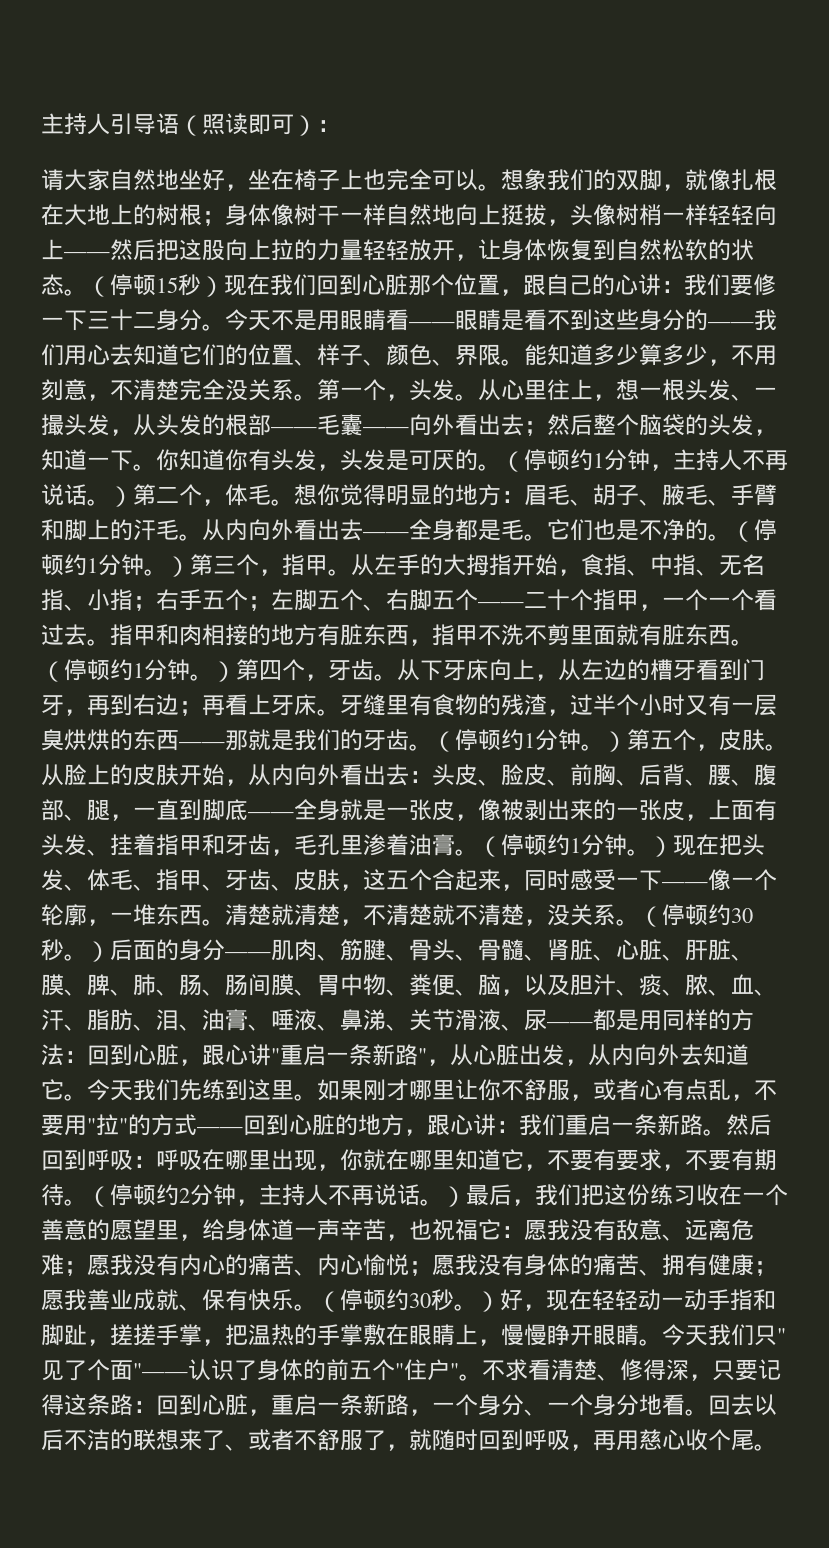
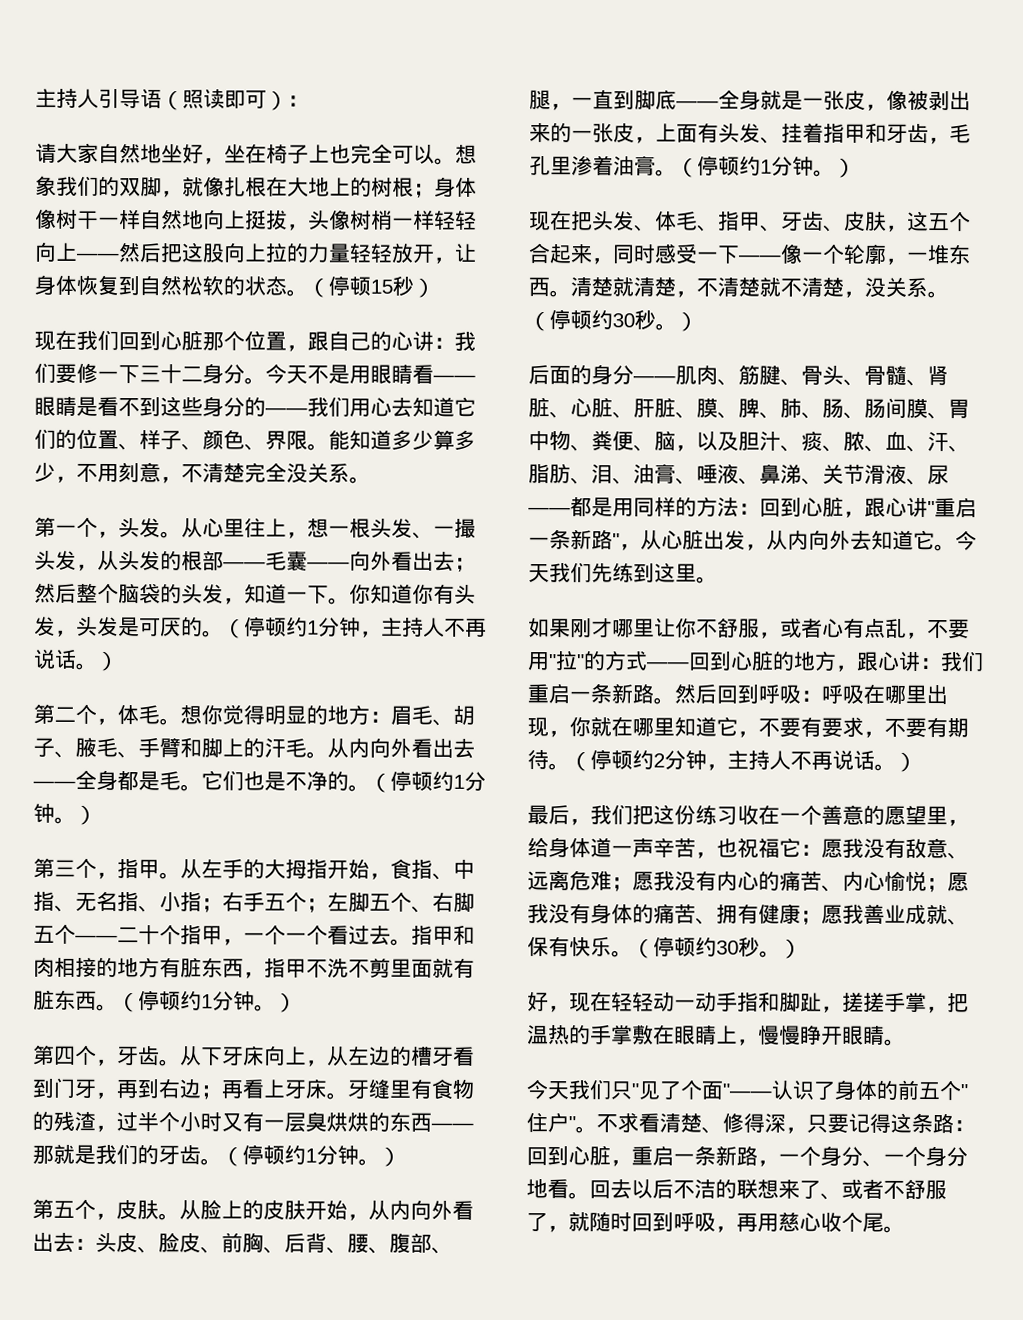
- （停顿15秒）现在我们回到心脏那个位置，跟自己的心讲：我们要修一下三十二身分。
+ （停顿15秒）
+ 现在我们回到心脏那个位置，跟自己的心讲：我们要修一下三十二身分。
- 能知道多少算多少，不用刻意，不清楚完全没关系。第一个，头发。
+ 能知道多少算多少，不用刻意，不清楚完全没关系。
+ 第一个，头发。
- （停顿约1分钟，主持人不再说话。）第二个，体毛。
+ （停顿约1分钟，主持人不再说话。）
+ 第二个，体毛。
- 它们也是不净的。（停顿约1分钟。）第三个，指甲。
+ 它们也是不净的。（停顿约1分钟。）
+ 第三个，指甲。
- 指甲和肉相接的地方有脏东西，指甲不洗不剪里面就有脏东西。（停顿约1分钟。）第四个，牙齿。
+ 指甲和肉相接的地方有脏东西，指甲不洗不剪里面就有脏东西。（停顿约1分钟。）
+ 第四个，牙齿。
- 牙缝里有食物的残渣，过半个小时又有一层臭烘烘的东西——那就是我们的牙齿。（停顿约1分钟。）第五个，皮肤。
+ 牙缝里有食物的残渣，过半个小时又有一层臭烘烘的东西——那就是我们的牙齿。（停顿约1分钟。）
+ 第五个，皮肤。
- 头皮、脸皮、前胸、后背、腰、腹部、腿，一直到脚底——全身就是一张皮，像被剥出来的一张皮，上面有头发、挂着指甲和牙齿，毛孔里渗着油膏。（停顿约1分钟。）现在把头发、体毛、指甲、牙齿、皮肤，这五个合起来，同时感受一下——像一个轮廓，一堆东西。
+ 头皮、脸皮、前胸、后背、腰、腹部、腿，一直到脚底——全身就是一张皮，像被剥出来的一张皮，上面有头发、挂着指甲和牙齿，毛孔里渗着油膏。（停顿约1分钟。）
+ 现在把头发、体毛、指甲、牙齿、皮肤，这五个合起来，同时感受一下——像一个轮廓，一堆东西。
- 清楚就清楚，不清楚就不清楚，没关系。（停顿约30秒。）后面的身分——肌肉、筋腱、骨头、骨髓、肾脏、心脏、肝脏、膜、脾、肺、肠、肠间膜、胃中物、粪便、脑，以及胆汁、痰、脓、血、汗、脂肪、泪、油膏、唾液、鼻涕、关节滑液、尿——都是用同样的方法：
+ 清楚就清楚，不清楚就不清楚，没关系。（停顿约30秒。）
+ 后面的身分——肌肉、筋腱、骨头、骨髓、肾脏、心脏、肝脏、膜、脾、肺、肠、肠间膜、胃中物、粪便、脑，以及胆汁、痰、脓、血、汗、脂肪、泪、油膏、唾液、鼻涕、关节滑液、尿——都是用同样的方法：
- 今天我们先练到这里。如果刚才哪里让你不舒服，或者心有点乱，不要用"拉"的方式——回到心脏的地方，跟心讲：我们重启一条新路。
+ 今天我们先练到这里。
+ 如果刚才哪里让你不舒服，或者心有点乱，不要用"拉"的方式——回到心脏的地方，跟心讲：我们重启一条新路。
- （停顿约2分钟，主持人不再说话。）最后，我们把这份练习收在一个善意的愿望里，给身体道一声辛苦，也祝福它：愿我没有敌意、远离危难；愿我没有内心的痛苦、内心愉悦；愿我没有身体的痛苦、拥有健康；愿我善业成就、保有快乐。（停顿约30秒。）好，现在轻轻动一动手指和脚趾，搓搓手掌，把温热的手掌敷在眼睛上，慢慢睁开眼睛。今天我们只"见了个面"——认识了身体的前五个"住户"。
+ （停顿约2分钟，主持人不再说话。）
+ 最后，我们把这份练习收在一个善意的愿望里，给身体道一声辛苦，也祝福它：愿我没有敌意、远离危难；愿我没有内心的痛苦、内心愉悦；愿我没有身体的痛苦、拥有健康；愿我善业成就、保有快乐。（停顿约30秒。）
+ 好，现在轻轻动一动手指和脚趾，搓搓手掌，把温热的手掌敷在眼睛上，慢慢睁开眼睛。
+ 今天我们只"见了个面"——认识了身体的前五个"住户"。

